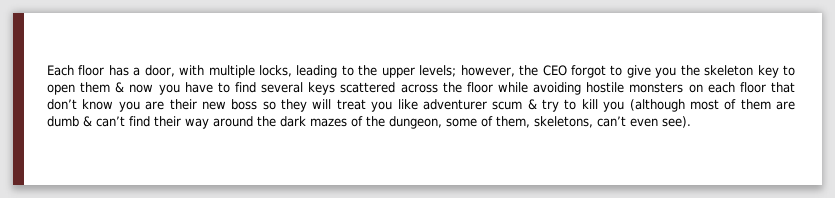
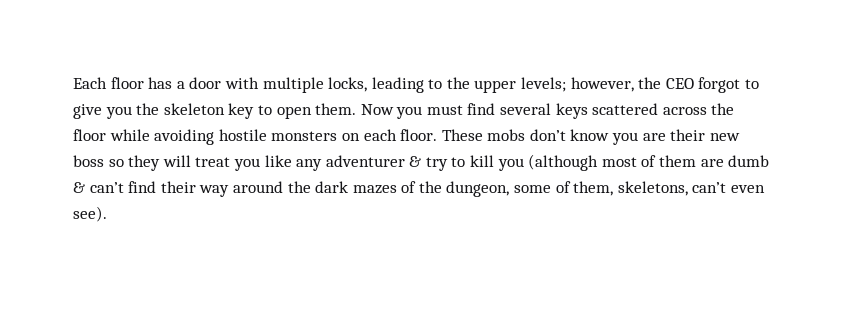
- Each floor has a door, with multiple locks, leading to the upper levels;
+ Each floor has a door with multiple locks, leading to the upper levels;
- however, the CEO forgot to give you the skeleton key to open them & now you have to find several keys scattered across the floor while avoiding hostile monsters on each floor that don’t know you are their new boss so they will treat you like adventurer scum & try to kill you (although most of them are dumb & can’t find their way around the dark mazes of the dungeon, some of them, skeletons, can’t even see).
+ however, the CEO forgot to give you the skeleton key to open them. Now you must find several keys scattered across the floor while avoiding hostile monsters on each floor. These mobs don’t know you are their new boss so they will treat you like any adventurer & try to kill you (although most of them are dumb & can’t find their way around the dark mazes of the dungeon, some of them, skeletons, can’t even see).

